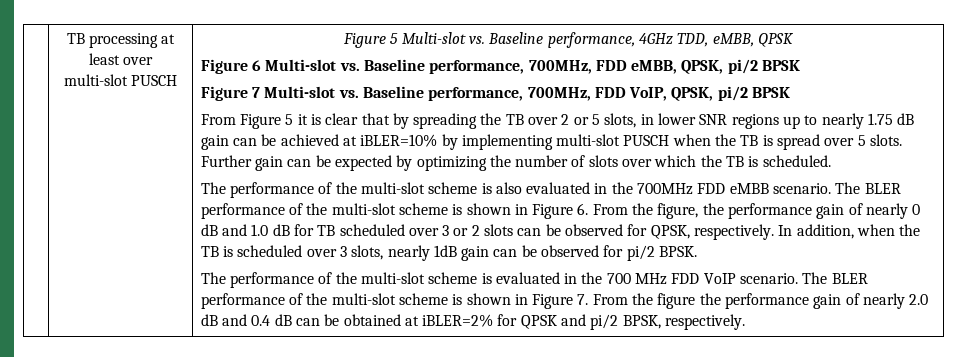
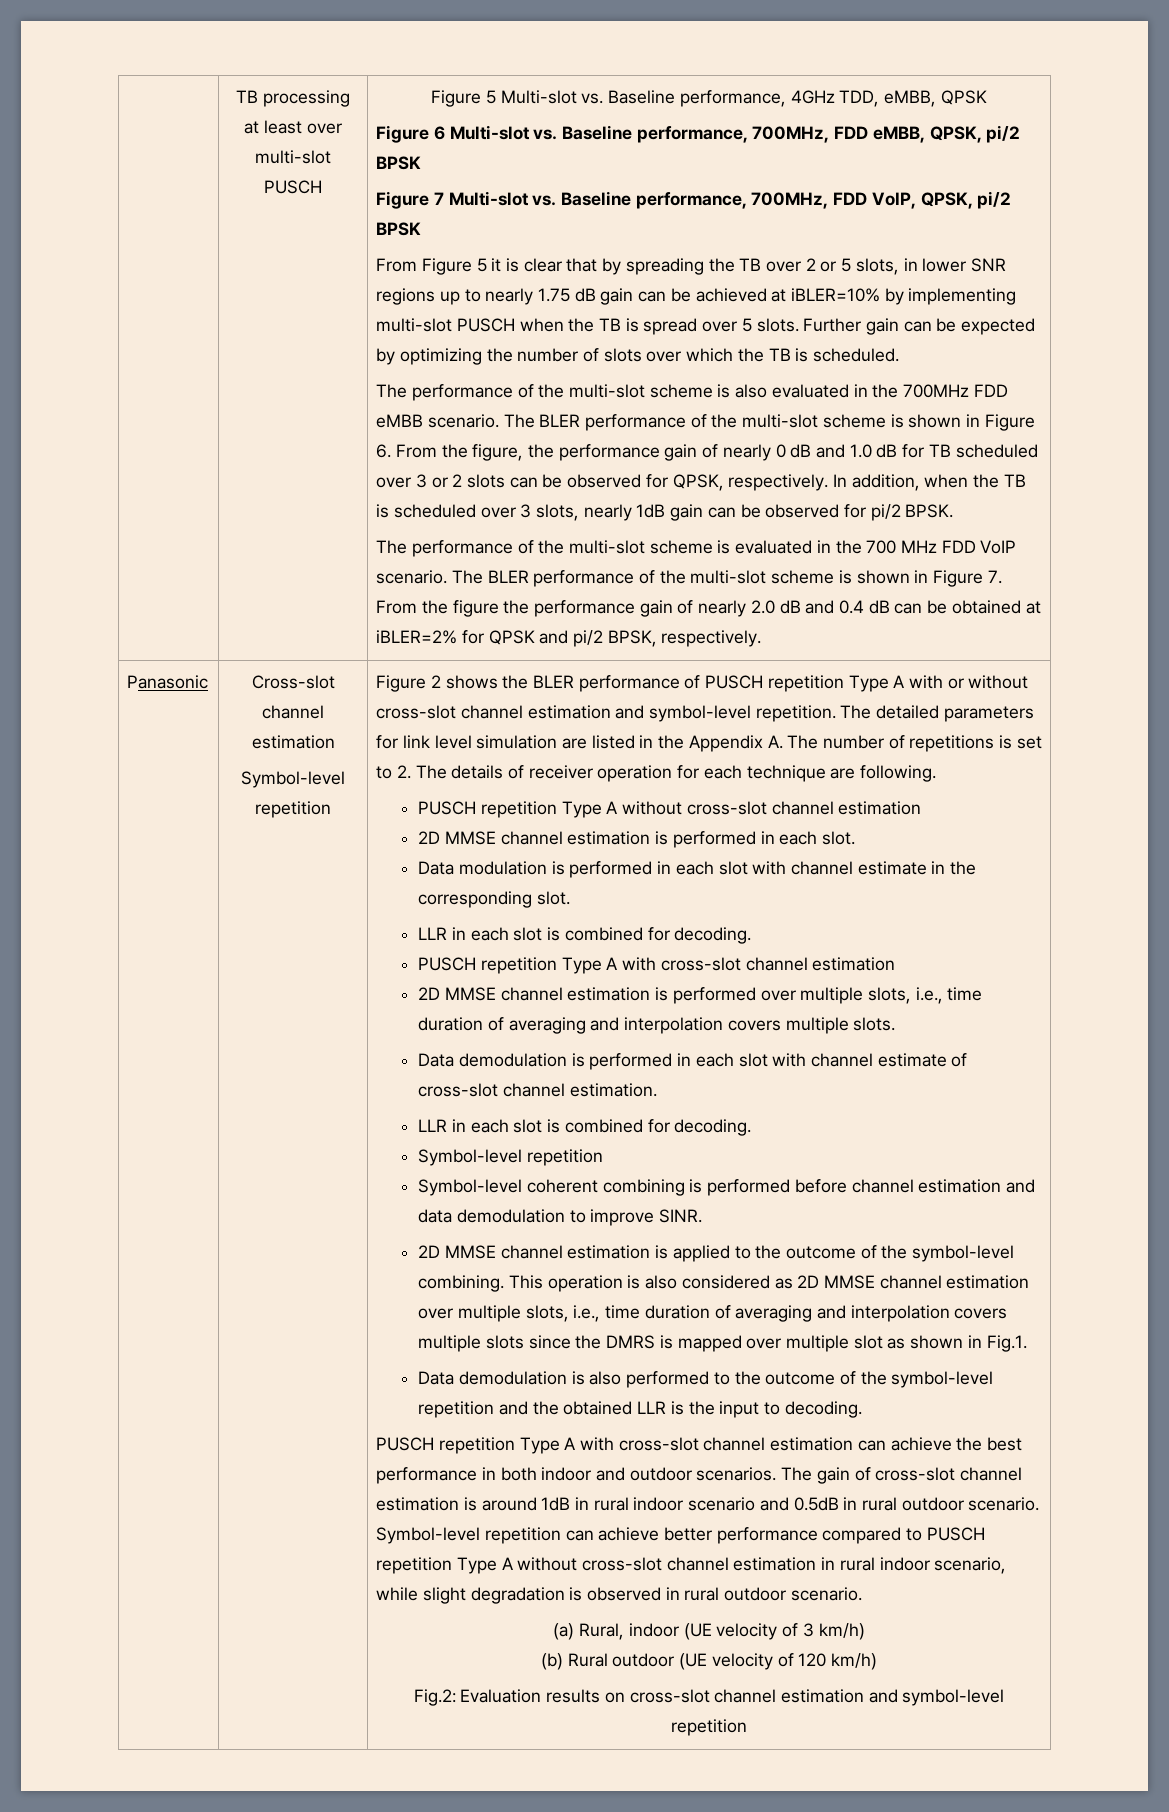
+ Panasonic | Cross-slot channel estimation
+ Symbol-level repetition | Figure 2 shows the BLER performance of PUSCH repetition Type A with or without cross-slot channel estimation and symbol-level repetition. The detailed parameters for link level simulation are listed in the Appendix A. The number of repetitions is set to 2. The details of receiver operation for each technique are following.
+ PUSCH repetition Type A without cross-slot channel estimation
+ 2D MMSE channel estimation is performed in each slot.
+ Data modulation is performed in each slot with channel estimate in the corresponding slot.
+ LLR in each slot is combined for decoding.
+ PUSCH repetition Type A with cross-slot channel estimation
+ 2D MMSE channel estimation is performed over multiple slots, i.e., time duration of averaging and interpolation covers multiple slots.
+ Data demodulation is performed in each slot with channel estimate of cross-slot channel estimation.
+ LLR in each slot is combined for decoding.
+ Symbol-level repetition
+ Symbol-level coherent combining is performed before channel estimation and data demodulation to improve SINR.
+ 2D MMSE channel estimation is applied to the outcome of the symbol-level combining. This operation is also considered as 2D MMSE channel estimation over multiple slots, i.e., time duration of averaging and interpolation covers multiple slots since the DMRS is mapped over multiple slot as shown in Fig.1.
+ Data demodulation is also performed to the outcome of the symbol-level repetition and the obtained LLR is the input to decoding.
+ PUSCH repetition Type A with cross-slot channel estimation can achieve the best performance in both indoor and outdoor scenarios. The gain of cross-slot channel estimation is around 1dB in rural indoor scenario and 0.5dB in rural outdoor scenario. Symbol-level repetition can achieve better performance compared to PUSCH repetition Type A without cross-slot channel estimation in rural indoor scenario, while slight degradation is observed in rural outdoor scenario.
+ (a) Rural, indoor (UE velocity of 3 km/h)
+ (b) Rural outdoor (UE velocity of 120 km/h)
+ Fig.2: Evaluation results on cross-slot channel estimation and symbol-level repetition

